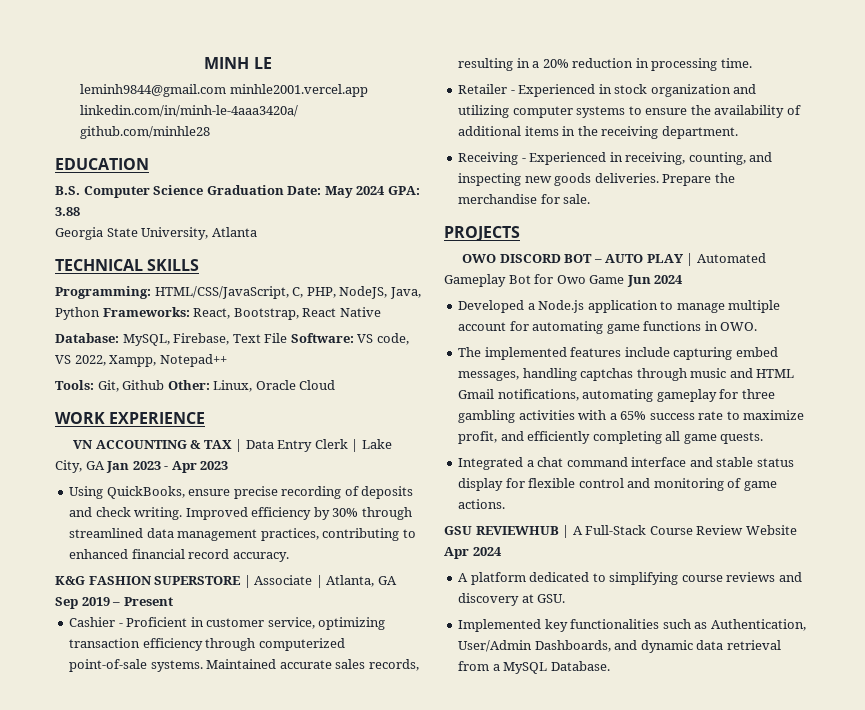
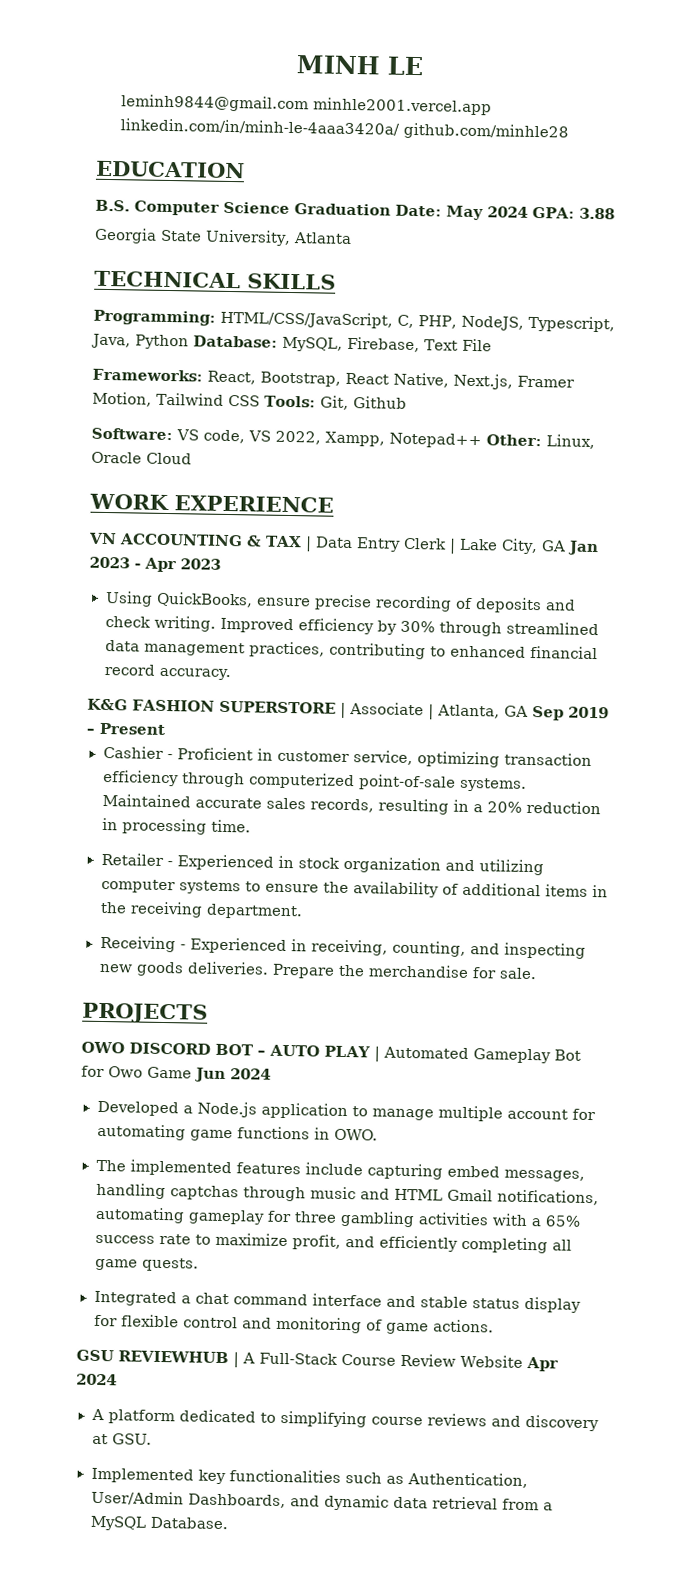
- Programming: HTML/CSS/JavaScript, C, PHP, NodeJS, Java, Python Frameworks: React, Bootstrap, React Native
- Database: MySQL, Firebase, Text File Software: VS code, VS 2022, Xampp, Notepad++
- Tools: Git, Github Other: Linux, Oracle Cloud
+ Programming: HTML/CSS/JavaScript, C, PHP, NodeJS, Typescript, Java, Python Database: MySQL, Firebase, Text File
+ Frameworks: React, Bootstrap, React Native, Next.js, Framer Motion, Tailwind CSS Tools: Git, Github
+ Software: VS code, VS 2022, Xampp, Notepad++ Other: Linux, Oracle Cloud

